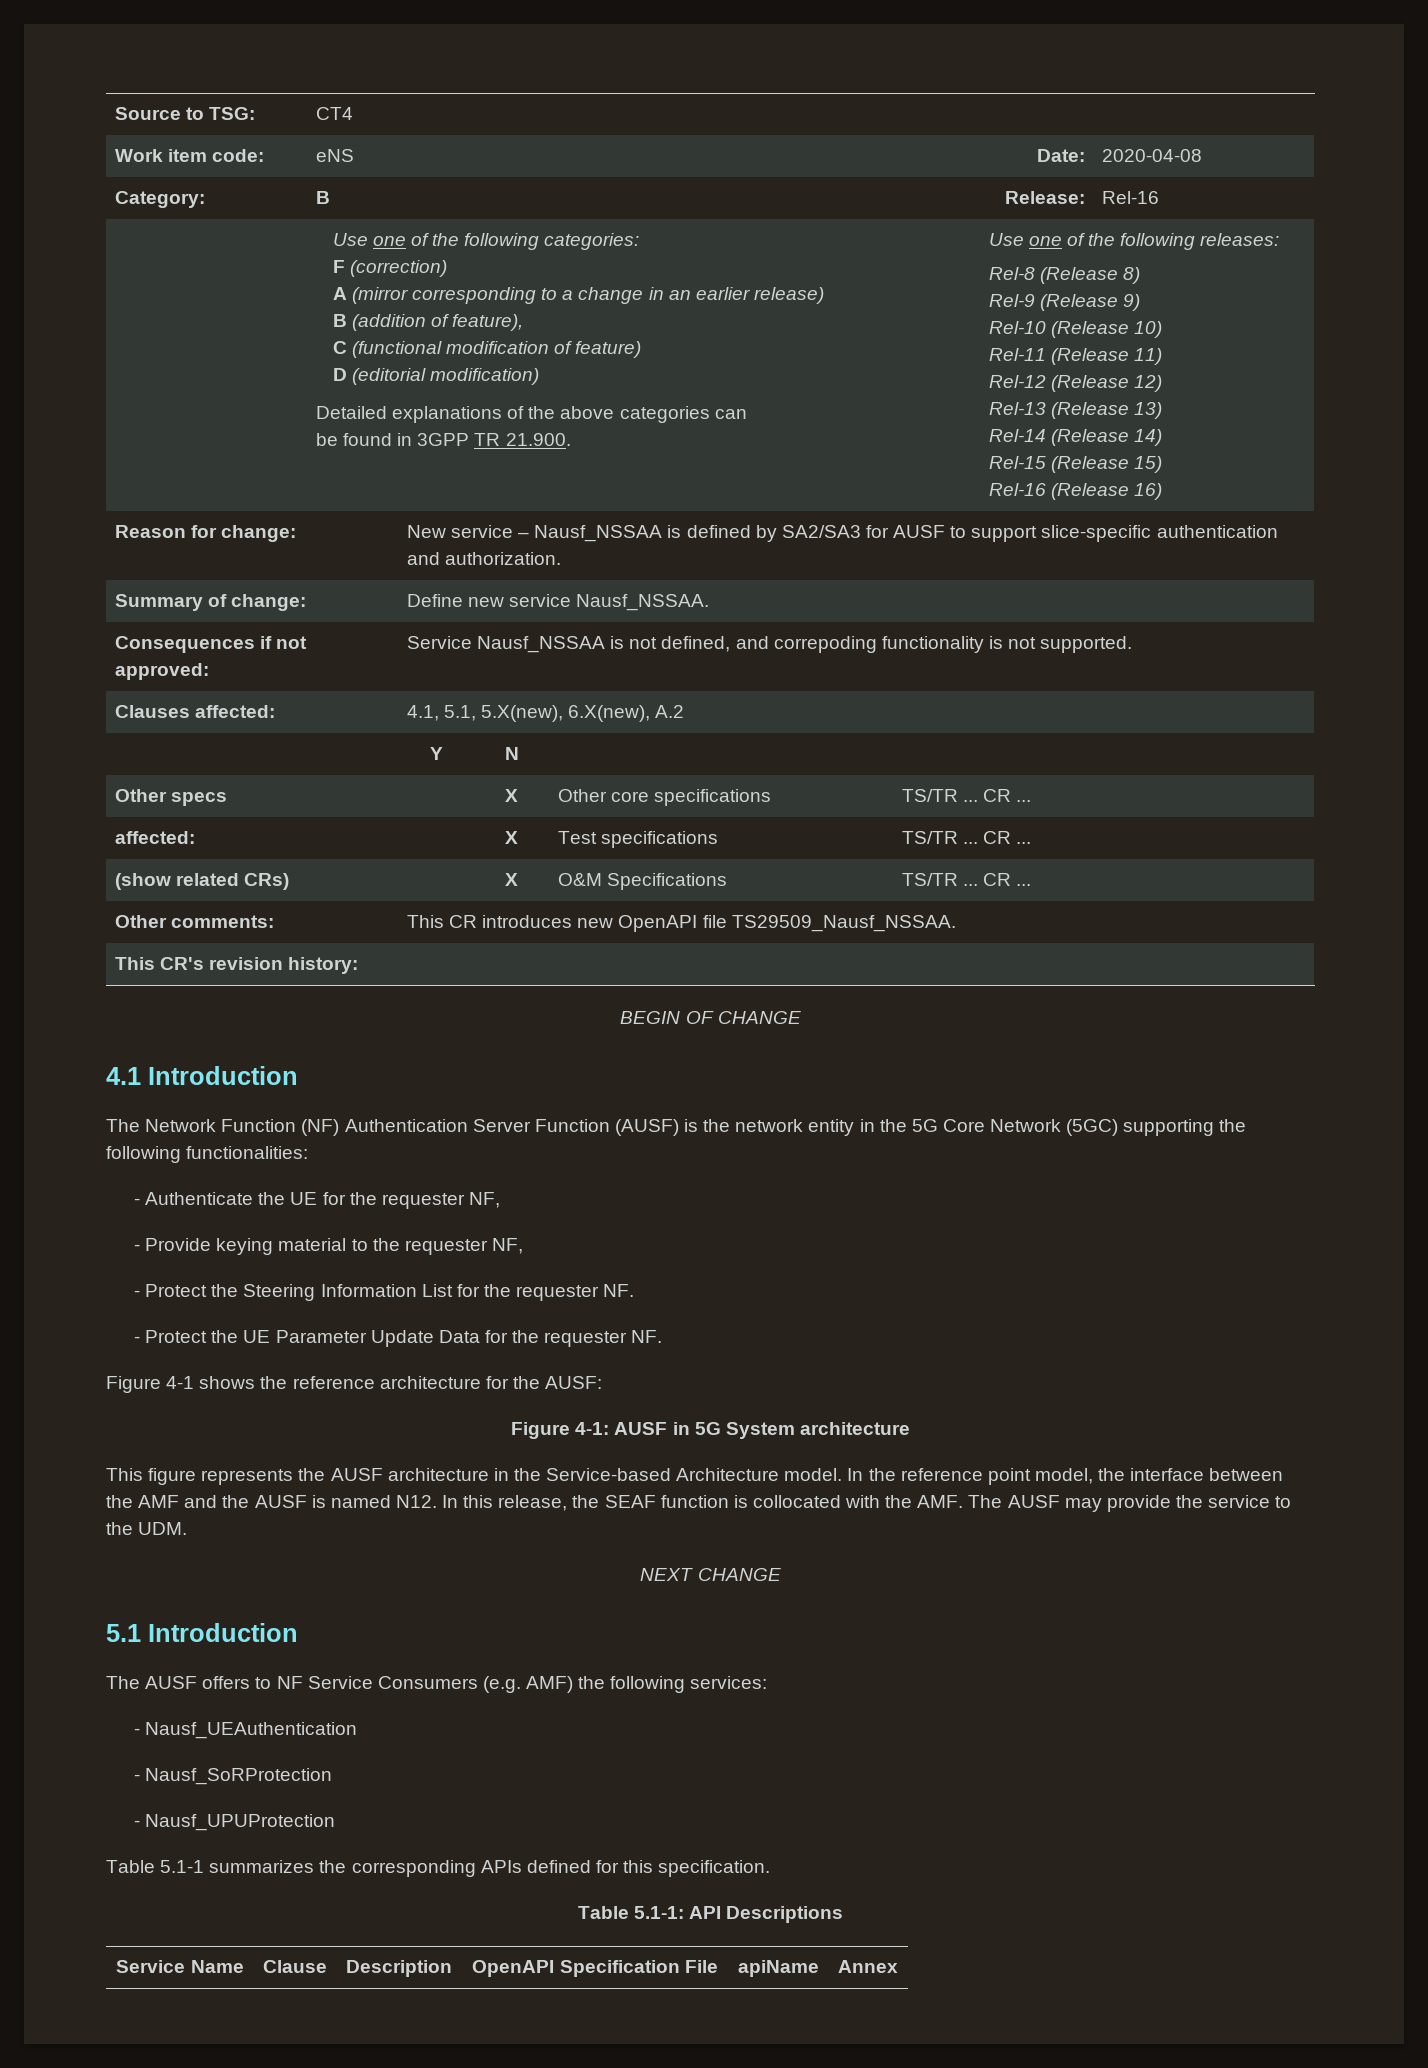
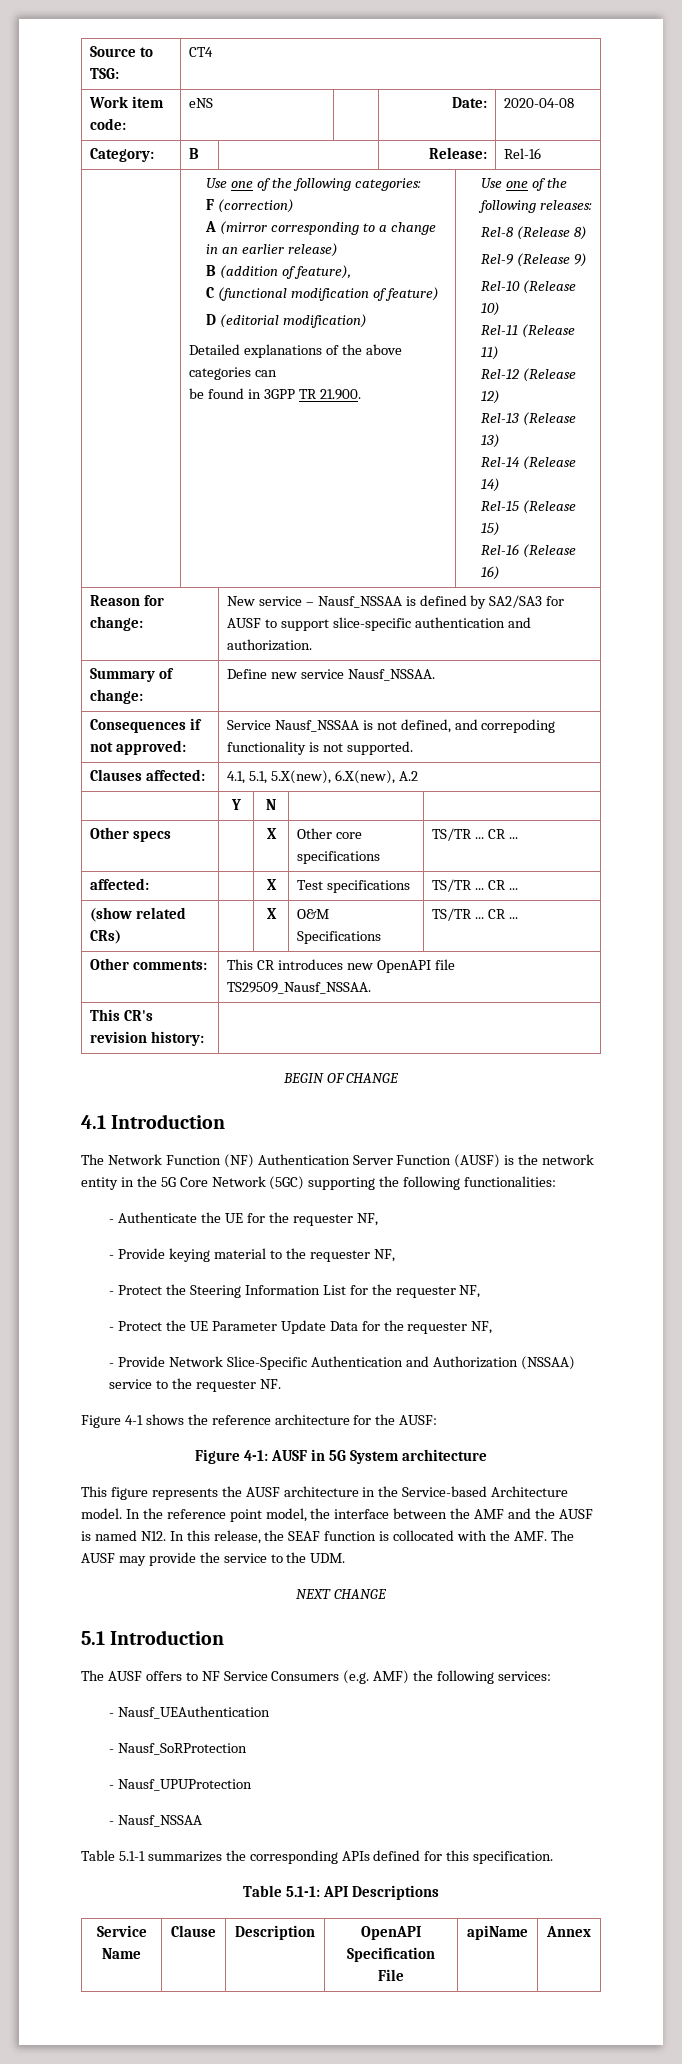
- - Protect the Steering Information List for the requester NF.
+ - Protect the Steering Information List for the requester NF,
- - Protect the UE Parameter Update Data for the requester NF.
+ - Protect the UE Parameter Update Data for the requester NF,
+ - Provide Network Slice-Specific Authentication and Authorization (NSSAA) service to the requester NF.
  - Nausf_UPUProtection
+ - Nausf_NSSAA

